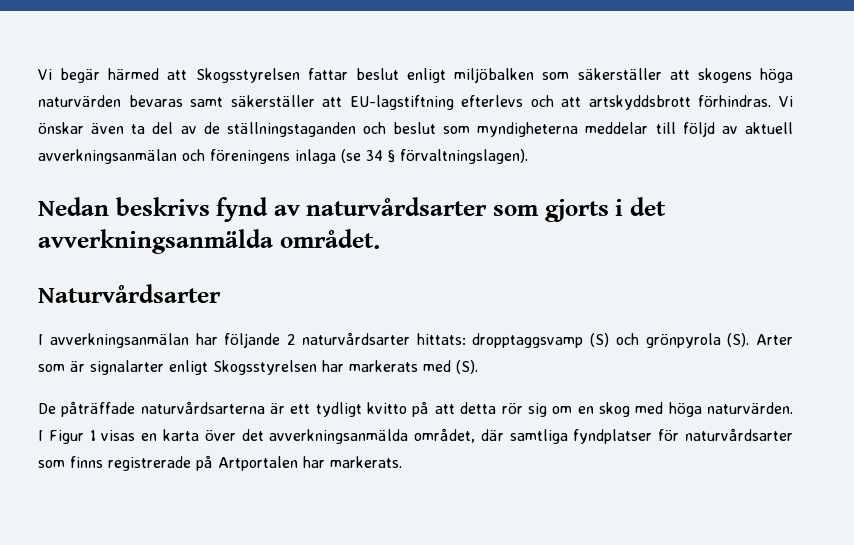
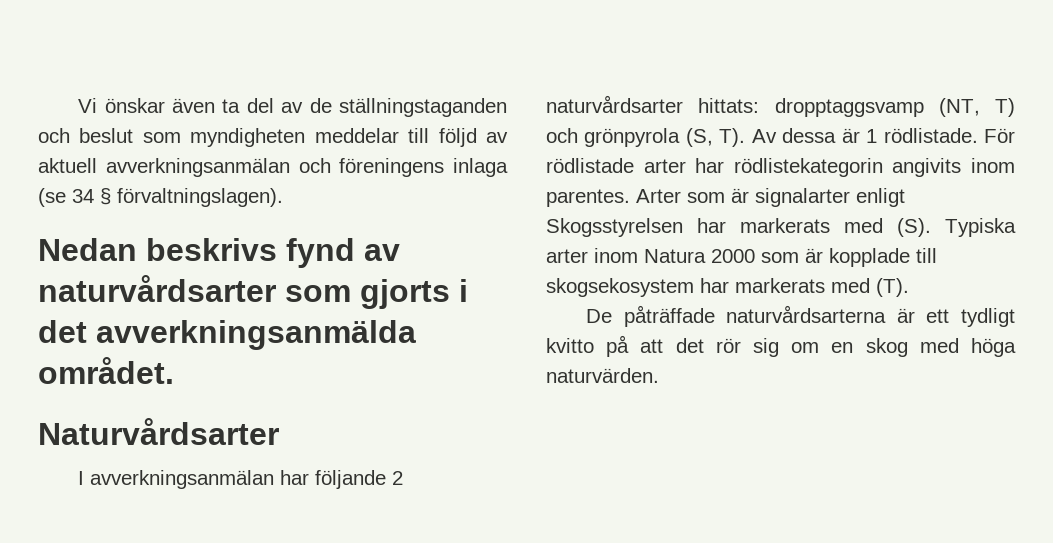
- Vi begär härmed att Skogsstyrelsen fattar beslut enligt miljöbalken som säkerställer att skogens höga naturvärden bevaras samt säkerställer att EU-lagstiftning efterlevs och att artskyddsbrott förhindras. Vi önskar även ta del av de ställningstaganden och beslut som myndigheterna meddelar till följd av aktuell avverkningsanmälan och föreningens inlaga (se 34 § förvaltningslagen).
+ Vi önskar även ta del av de ställningstaganden och beslut som myndigheten meddelar till följd av aktuell avverkningsanmälan och föreningens inlaga (se 34 § förvaltningslagen).
- I avverkningsanmälan har följande 2 naturvårdsarter hittats: dropptaggsvamp (S) och grönpyrola (S). Arter som är signalarter enligt Skogsstyrelsen har markerats med (S).
+ I avverkningsanmälan har följande 2 naturvårdsarter hittats: dropptaggsvamp (NT, T) och grönpyrola (S, T). Av dessa är 1 rödlistade. För rödlistade arter har rödlistekategorin angivits inom parentes. Arter som är signalarter enligt Skogsstyrelsen har markerats med (S). Typiska arter inom Natura 2000 som är kopplade till skogsekosystem har markerats med (T).
- De påträffade naturvårdsarterna är ett tydligt kvitto på att detta rör sig om en skog med höga naturvärden. I Figur 1 visas en karta över det avverkningsanmälda området, där samtliga fyndplatser för naturvårdsarter som finns registrerade på Artportalen har markerats.
+ De påträffade naturvårdsarterna är ett tydligt kvitto på att det rör sig om en skog med höga naturvärden.

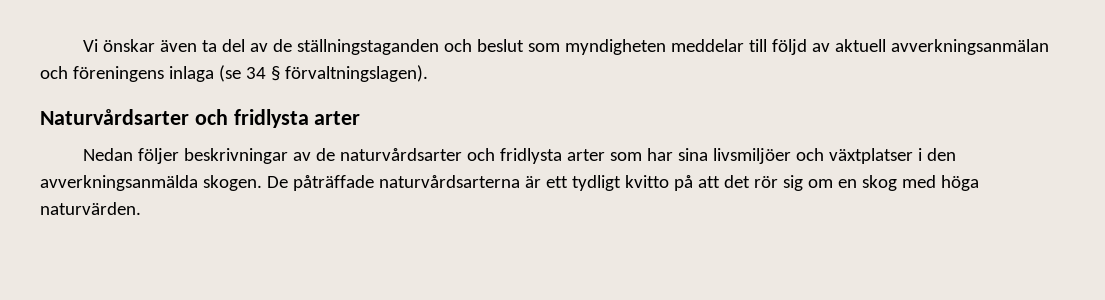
- Nedan beskrivs fynd av naturvårdsarter som gjorts i det avverkningsanmälda området.
- Naturvårdsarter
- I avverkningsanmälan har följande 2 naturvårdsarter hittats: dropptaggsvamp (NT, T) och grönpyrola (S, T). Av dessa är 1 rödlistade. För rödlistade arter har rödlistekategorin angivits inom parentes. Arter som är signalarter enligt Skogsstyrelsen har markerats med (S). Typiska arter inom Natura 2000 som är kopplade till skogsekosystem har markerats med (T).
- De påträffade naturvårdsarterna är ett tydligt kvitto på att det rör sig om en skog med höga naturvärden.
+ Naturvårdsarter och fridlysta arter
+ Nedan följer beskrivningar av de naturvårdsarter och fridlysta arter som har sina livsmiljöer och växtplatser i den avverkningsanmälda skogen. De påträffade naturvårdsarterna är ett tydligt kvitto på att det rör sig om en skog med höga naturvärden.

